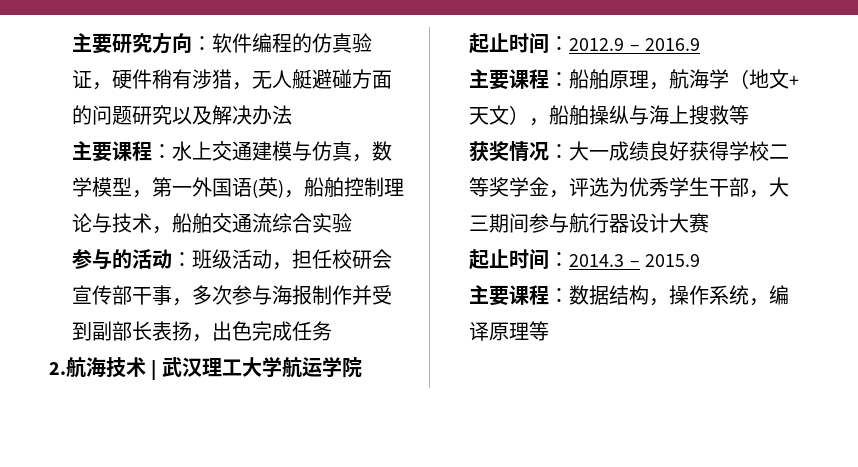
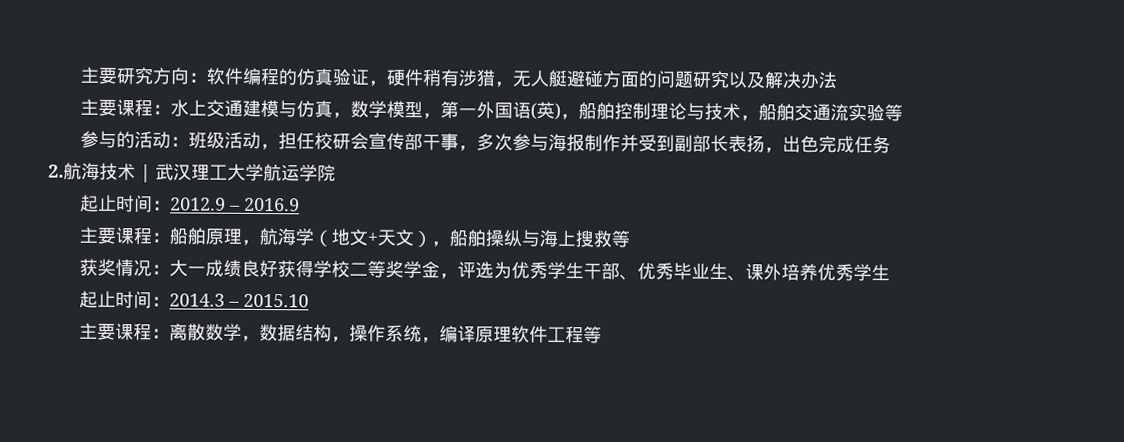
- 主要课程：水上交通建模与仿真，数学模型，第一外国语(英)，船舶控制理论与技术，船舶交通流综合实验
+ 主要课程：水上交通建模与仿真，数学模型，第一外国语(英)，船舶控制理论与技术，船舶交通流实验等
- 获奖情况：大一成绩良好获得学校二等奖学金，评选为优秀学生干部，大三期间参与航行器设计大赛
+ 获奖情况：大一成绩良好获得学校二等奖学金，评选为优秀学生干部、优秀毕业生、课外培养优秀学生
- 起止时间：2014.3 – 2015.9
- 主要课程：数据结构，操作系统，编译原理等
+ 起止时间：2014.3 – 2015.10
+ 主要课程：离散数学，数据结构，操作系统，编译原理软件工程等

